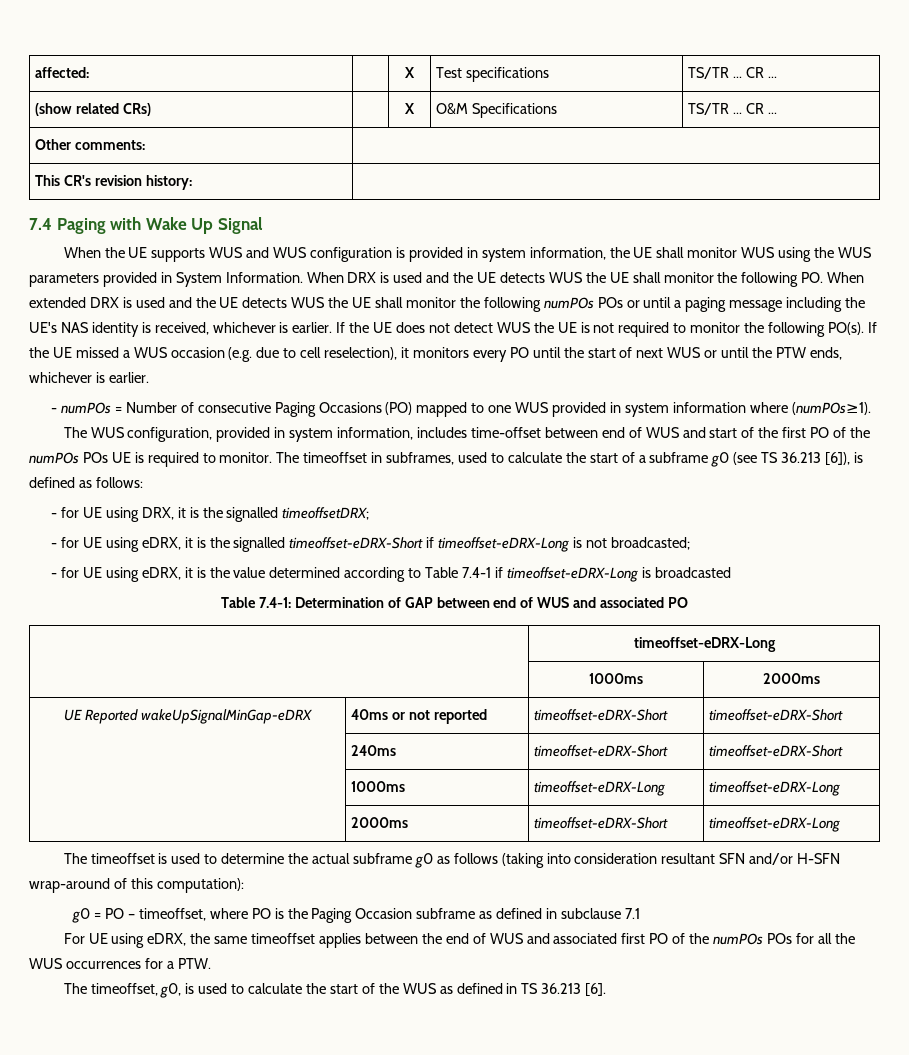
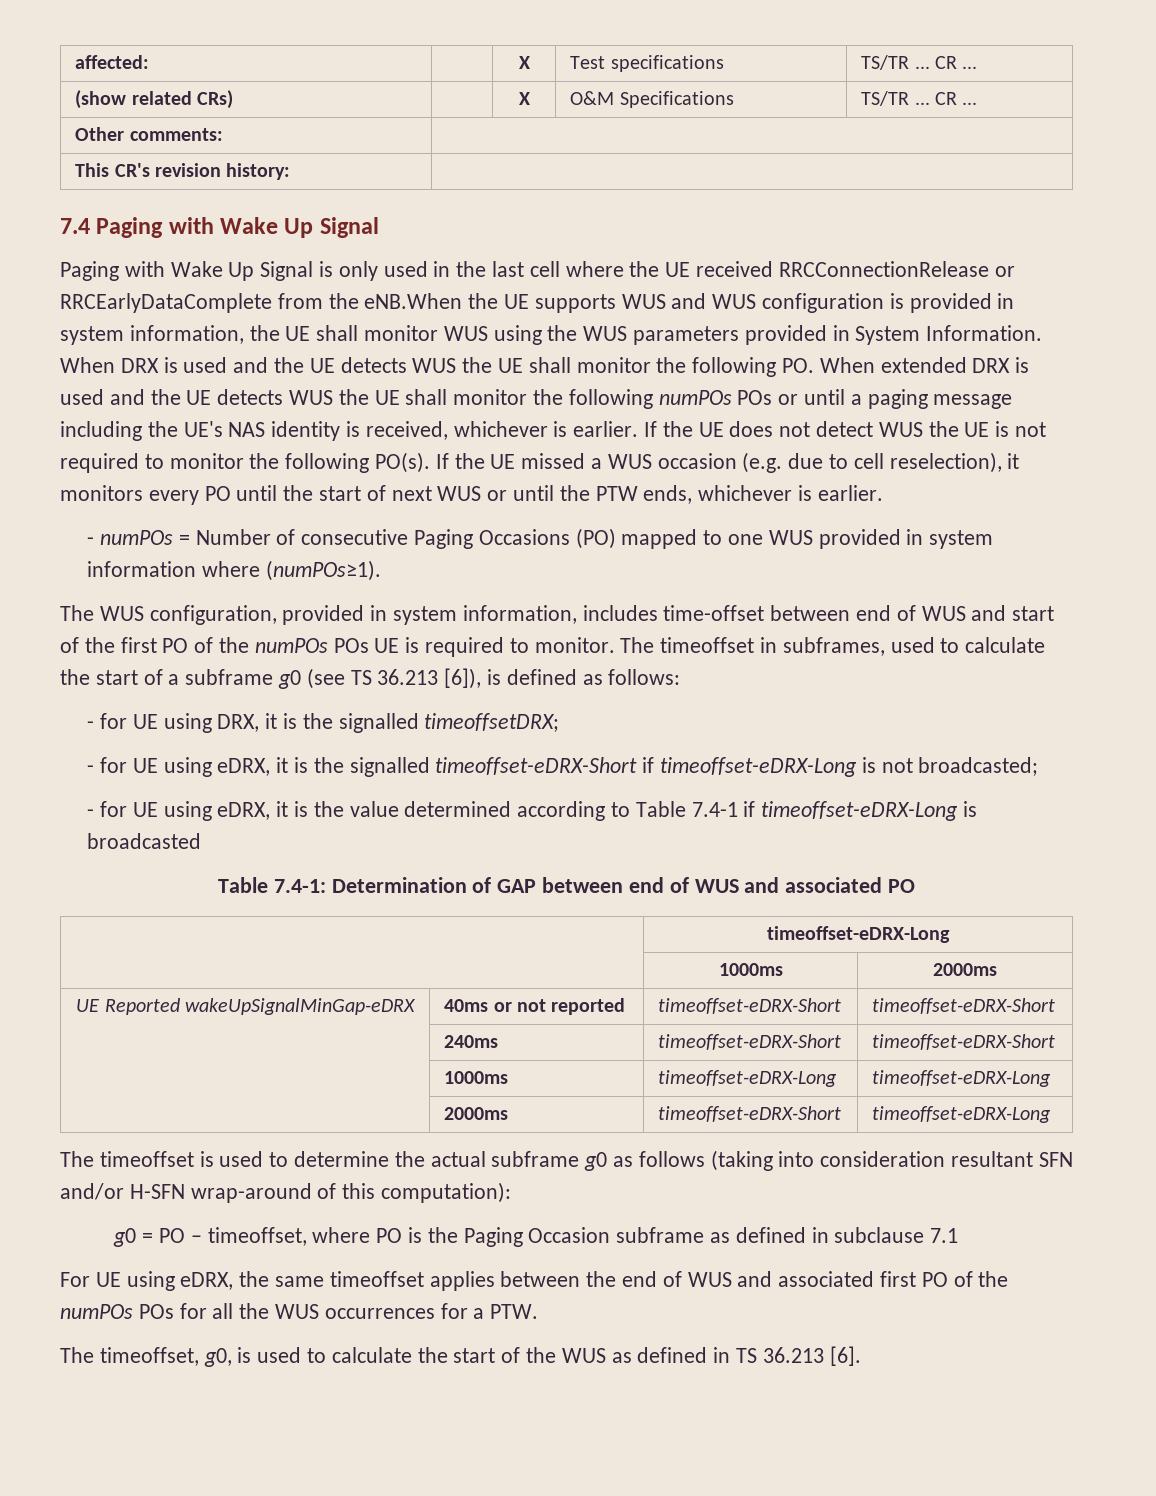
- When the UE supports WUS and WUS configuration is provided in system information, the UE shall monitor WUS using the WUS parameters provided in System Information.
+ Paging with Wake Up Signal is only used in the last cell where the UE received RRCConnectionRelease or RRCEarlyDataComplete from the eNB.When the UE supports WUS and WUS configuration is provided in system information, the UE shall monitor WUS using the WUS parameters provided in System Information.

